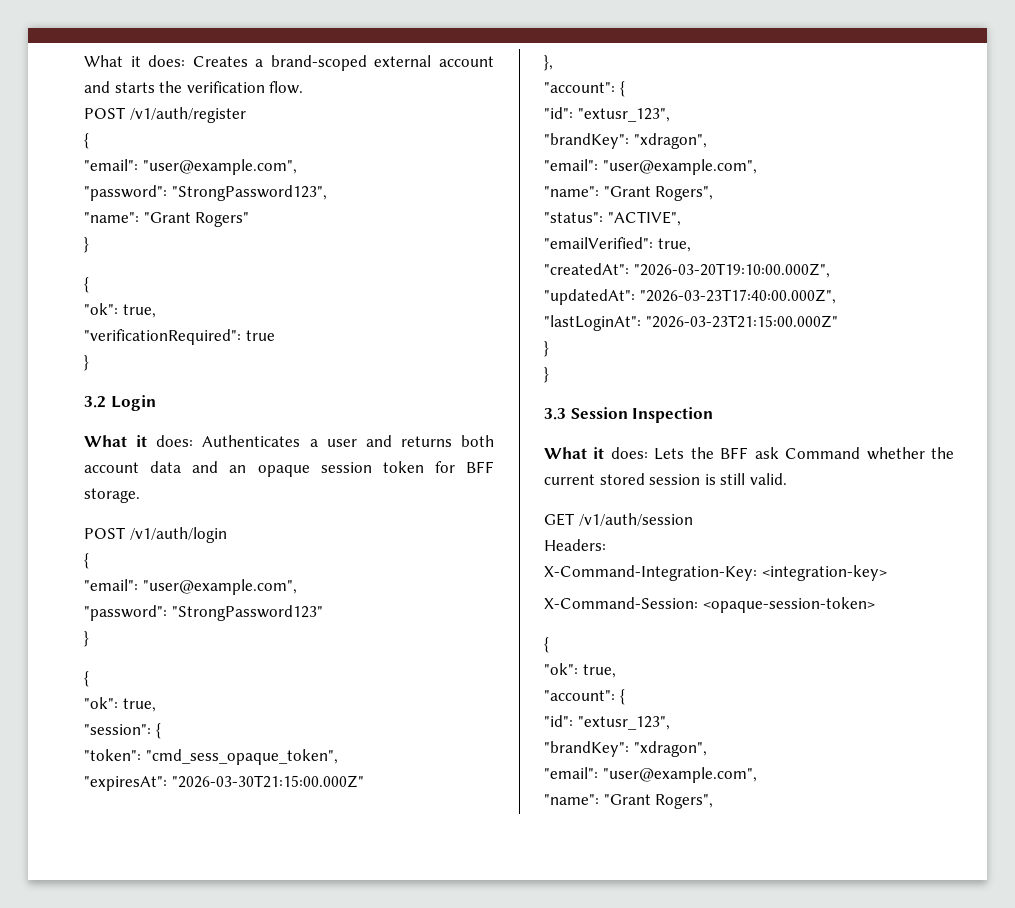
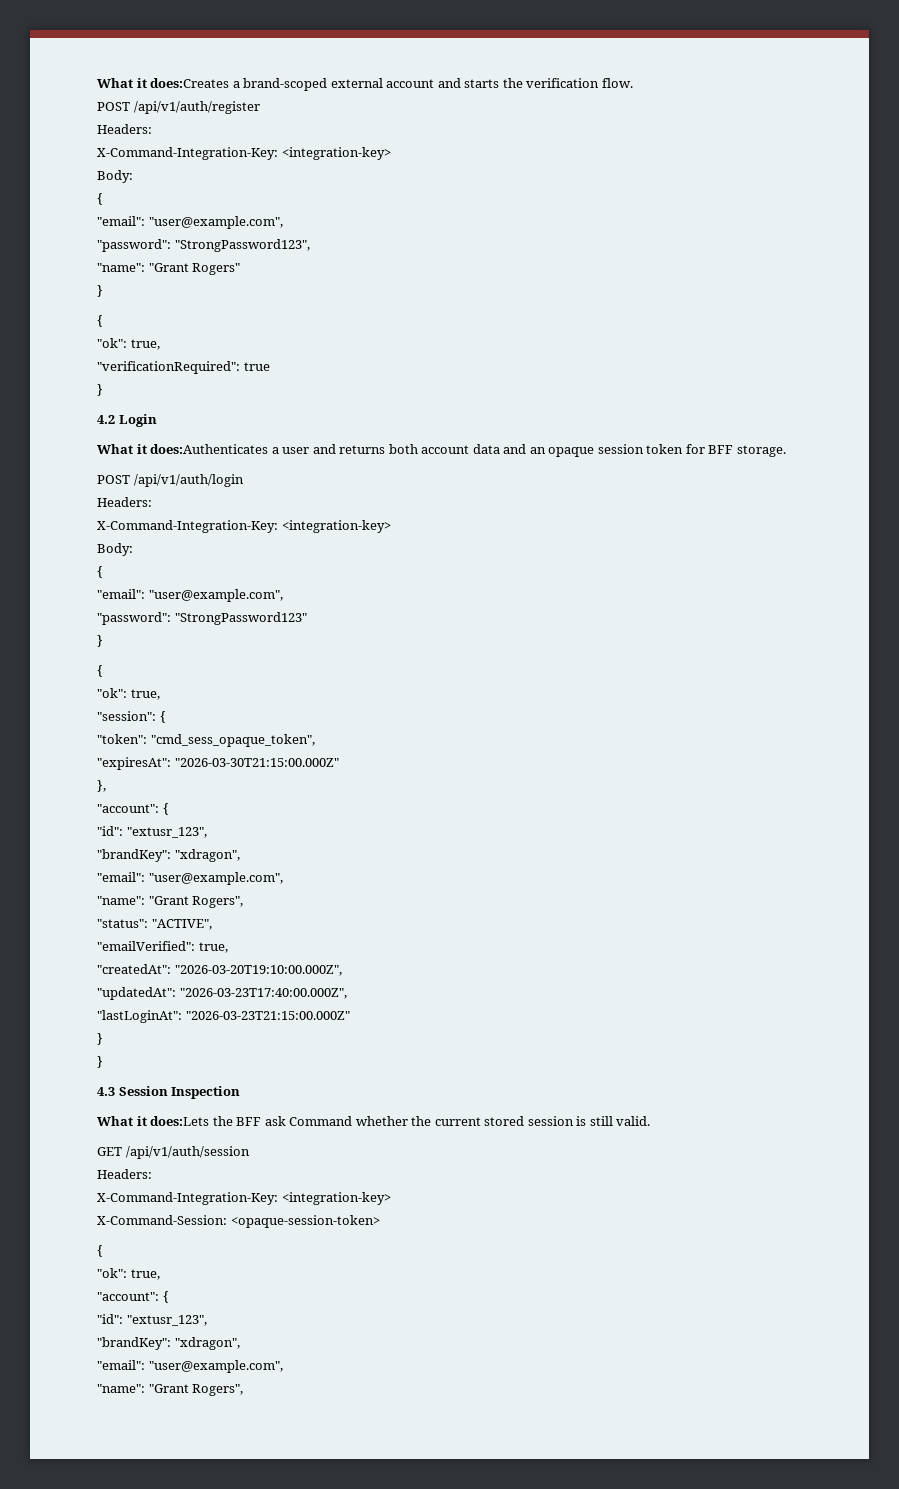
- What it does: Creates a brand-scoped external account and starts the verification flow.
+ What it does:Creates a brand-scoped external account and starts the verification flow.
- POST /v1/auth/register
+ POST /api/v1/auth/register
+ Headers:
+ X-Command-Integration-Key: <integration-key>
+ Body:
- 3.2 Login
+ 4.2 Login
- What it does: Authenticates a user and returns both account data and an opaque session token for BFF storage.
+ What it does:Authenticates a user and returns both account data and an opaque session token for BFF storage.
- POST /v1/auth/login
+ POST /api/v1/auth/login
+ Headers:
+ X-Command-Integration-Key: <integration-key>
+ Body:
- 3.3 Session Inspection
+ 4.3 Session Inspection
- What it does: Lets the BFF ask Command whether the current stored session is still valid.
+ What it does:Lets the BFF ask Command whether the current stored session is still valid.
- GET /v1/auth/session
+ GET /api/v1/auth/session

